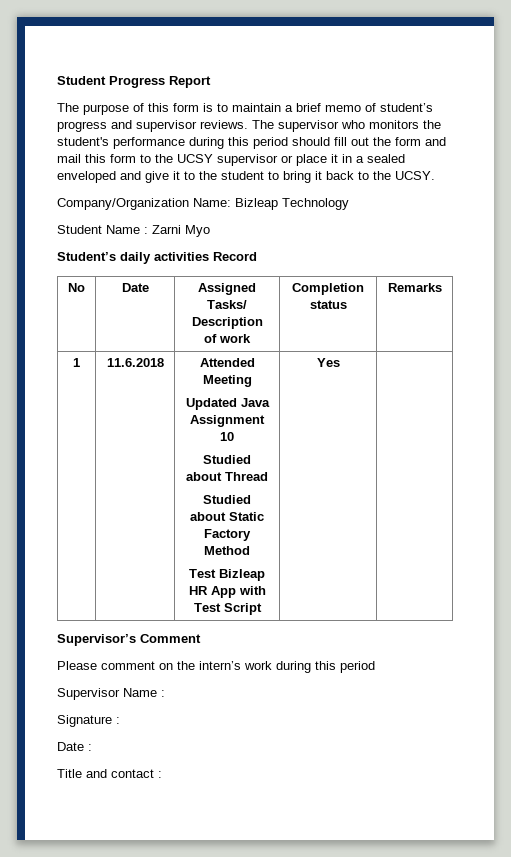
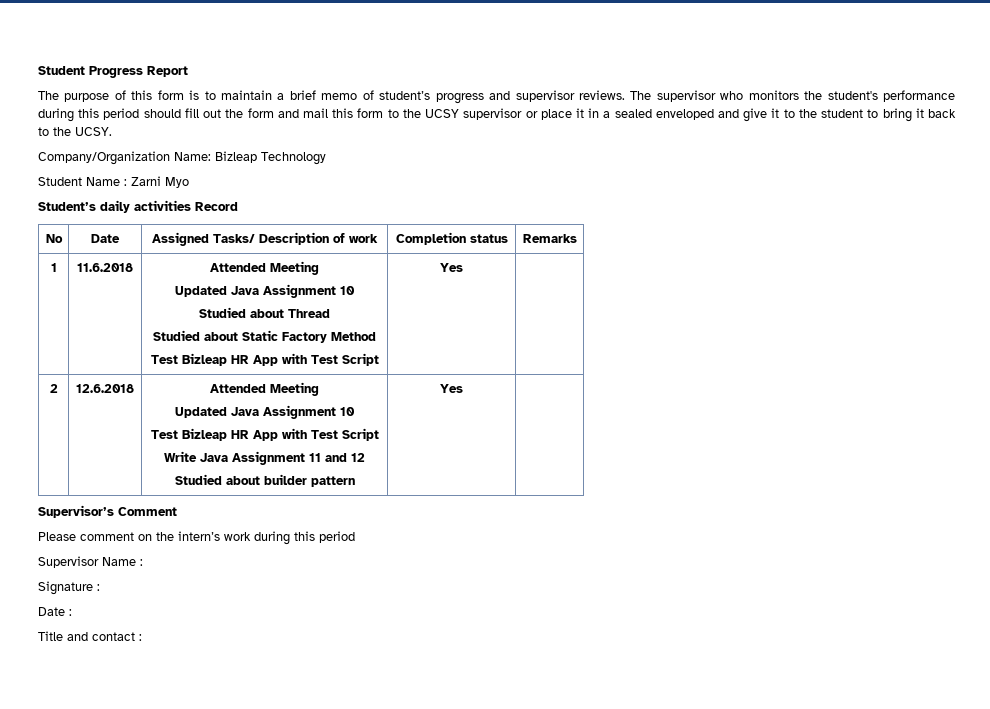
+ 2 | 12.6.2018 | Attended Meeting
+ Updated Java Assignment 10
+ Test Bizleap HR App with Test Script
+ Write Java Assignment 11 and 12
+ Studied about builder pattern | Yes |

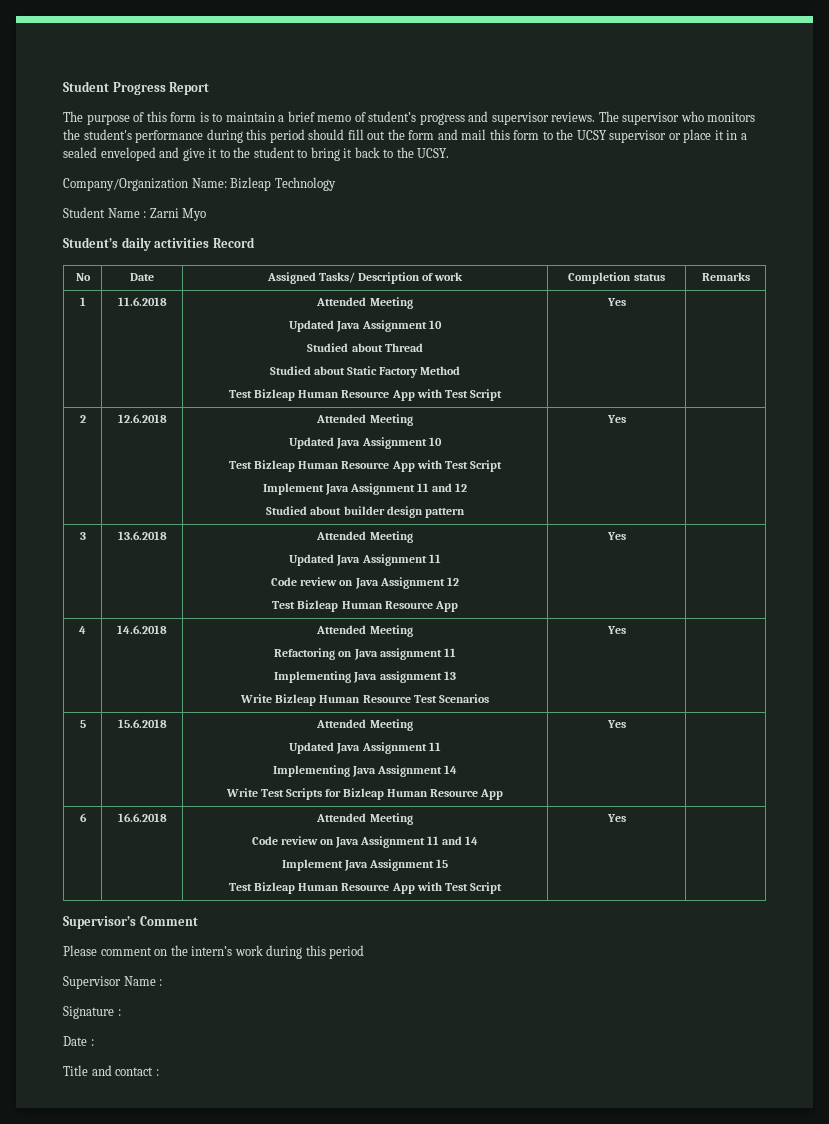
  1 | 11.6.2018 | Attended Meeting
  Updated Java Assignment 10
  Studied about Thread
  Studied about Static Factory Method
- Test Bizleap HR App with Test Script | Yes |
+ Test Bizleap Human Resource App with Test Script | Yes |
  2 | 12.6.2018 | Attended Meeting
  Updated Java Assignment 10
- Test Bizleap HR App with Test Script
- Write Java Assignment 11 and 12
- Studied about builder pattern | Yes |
+ Test Bizleap Human Resource App with Test Script
+ Implement Java Assignment 11 and 12
+ Studied about builder design pattern | Yes |
+ 3 | 13.6.2018 | Attended Meeting
+ Updated Java Assignment 11
+ Code review on Java Assignment 12
+ Test Bizleap Human Resource App | Yes |
+ 4 | 14.6.2018 | Attended Meeting
+ Refactoring on Java assignment 11
+ Implementing Java assignment 13
+ Write Bizleap Human Resource Test Scenarios | Yes |
+ 5 | 15.6.2018 | Attended Meeting
+ Updated Java Assignment 11
+ Implementing Java Assignment 14
+ Write Test Scripts for Bizleap Human Resource App | Yes |
+ 6 | 16.6.2018 | Attended Meeting
+ Code review on Java Assignment 11 and 14
+ Implement Java Assignment 15
+ Test Bizleap Human Resource App with Test Script | Yes |

